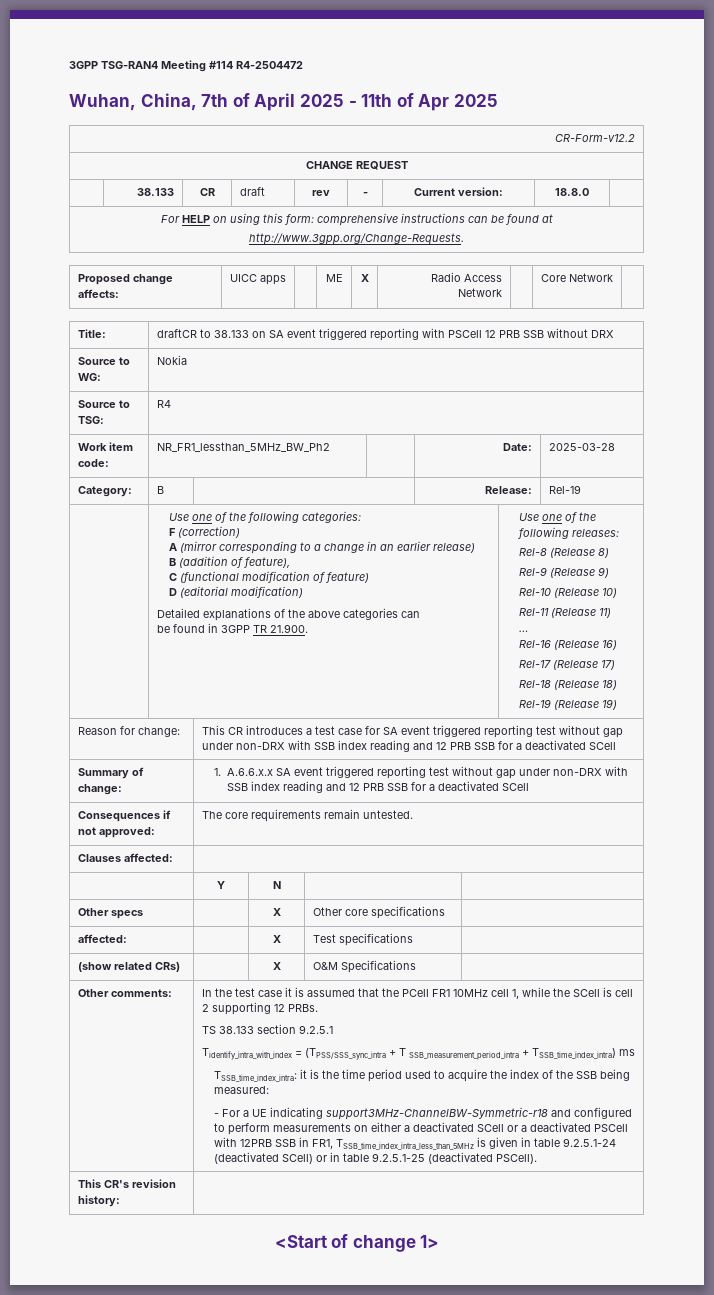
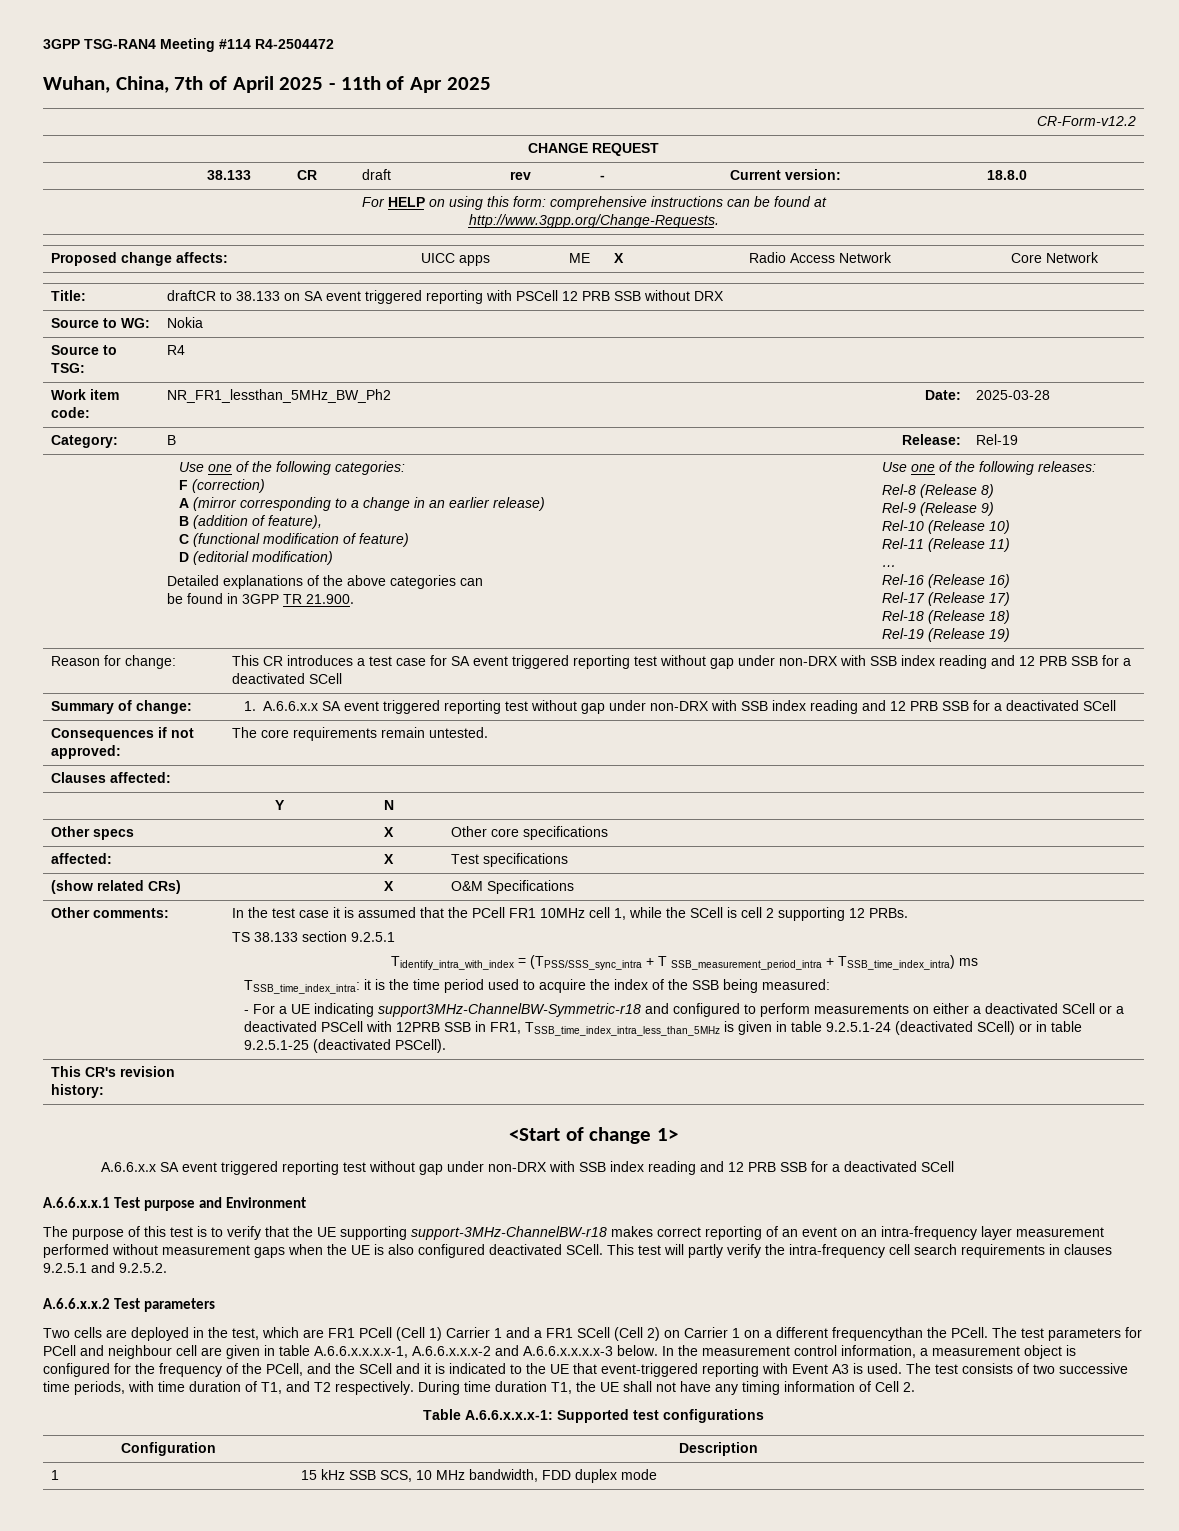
  <Start of change 1>
+ A.6.6.x.x SA event triggered reporting test without gap under non-DRX with SSB index reading and 12 PRB SSB for a deactivated SCell
+ A.6.6.x.x.1 Test purpose and Environment
+ The purpose of this test is to verify that the UE supporting support-3MHz-ChannelBW-r18 makes correct reporting of an event on an intra-frequency layer measurement performed without measurement gaps when the UE is also configured deactivated SCell. This test will partly verify the intra-frequency cell search requirements in clauses 9.2.5.1 and 9.2.5.2.
+ A.6.6.x.x.2 Test parameters
+ Two cells are deployed in the test, which are FR1 PCell (Cell 1) Carrier 1 and a FR1 SCell (Cell 2) on Carrier 1 on a different frequencythan the PCell. The test parameters for PCell and neighbour cell are given in table A.6.6.x.x.x.x-1, A.6.6.x.x.x-2 and A.6.6.x.x.x.x-3 below. In the measurement control information, a measurement object is configured for the frequency of the PCell, and the SCell and it is indicated to the UE that event-triggered reporting with Event A3 is used. The test consists of two successive time periods, with time duration of T1, and T2 respectively. During time duration T1, the UE shall not have any timing information of Cell 2.
+ Table A.6.6.x.x.x-1: Supported test configurations
+ Configuration | Description
+ 1 | 15 kHz SSB SCS, 10 MHz bandwidth, FDD duplex mode

